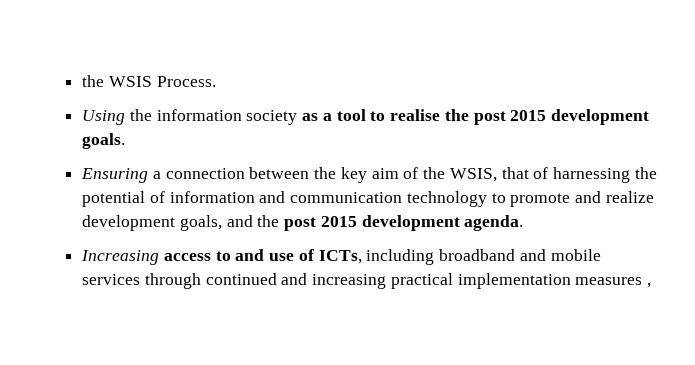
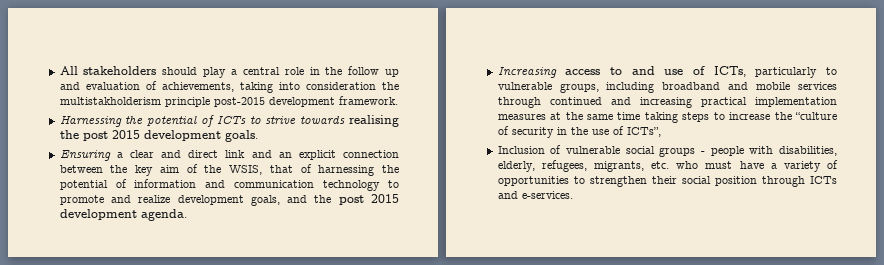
- the WSIS Process.
- Using the information society as a tool to realise the post 2015 development goals.
+ All stakeholders should play a central role in the follow up and evaluation of achievements, taking into consideration the multistakholderism principle post-2015 development framework.
+ Harnessing the potential of ICTs to strive towards realising the post 2015 development goals.
- Ensuring a connection between the key aim of the WSIS, that of harnessing the potential of information and communication technology to promote and realize development goals, and the post 2015 development agenda.
+ Ensuring a clear and direct link and an explicit connection between the key aim of the WSIS, that of harnessing the potential of information and communication technology to promote and realize development goals, and the post 2015 development agenda.
- Increasing access to and use of ICTs, including broadband and mobile services through continued and increasing practical implementation measures ,
+ Increasing access to and use of ICTs, particularly to vulnerable groups, including broadband and mobile services through continued and increasing practical implementation measures at the same time taking steps to increase the “culture of security in the use of ICTs”,
+ Inclusion of vulnerable social groups - people with disabilities, elderly, refugees, migrants, etc. who must have a variety of opportunities to strengthen their social position through ICTs and e-services.

